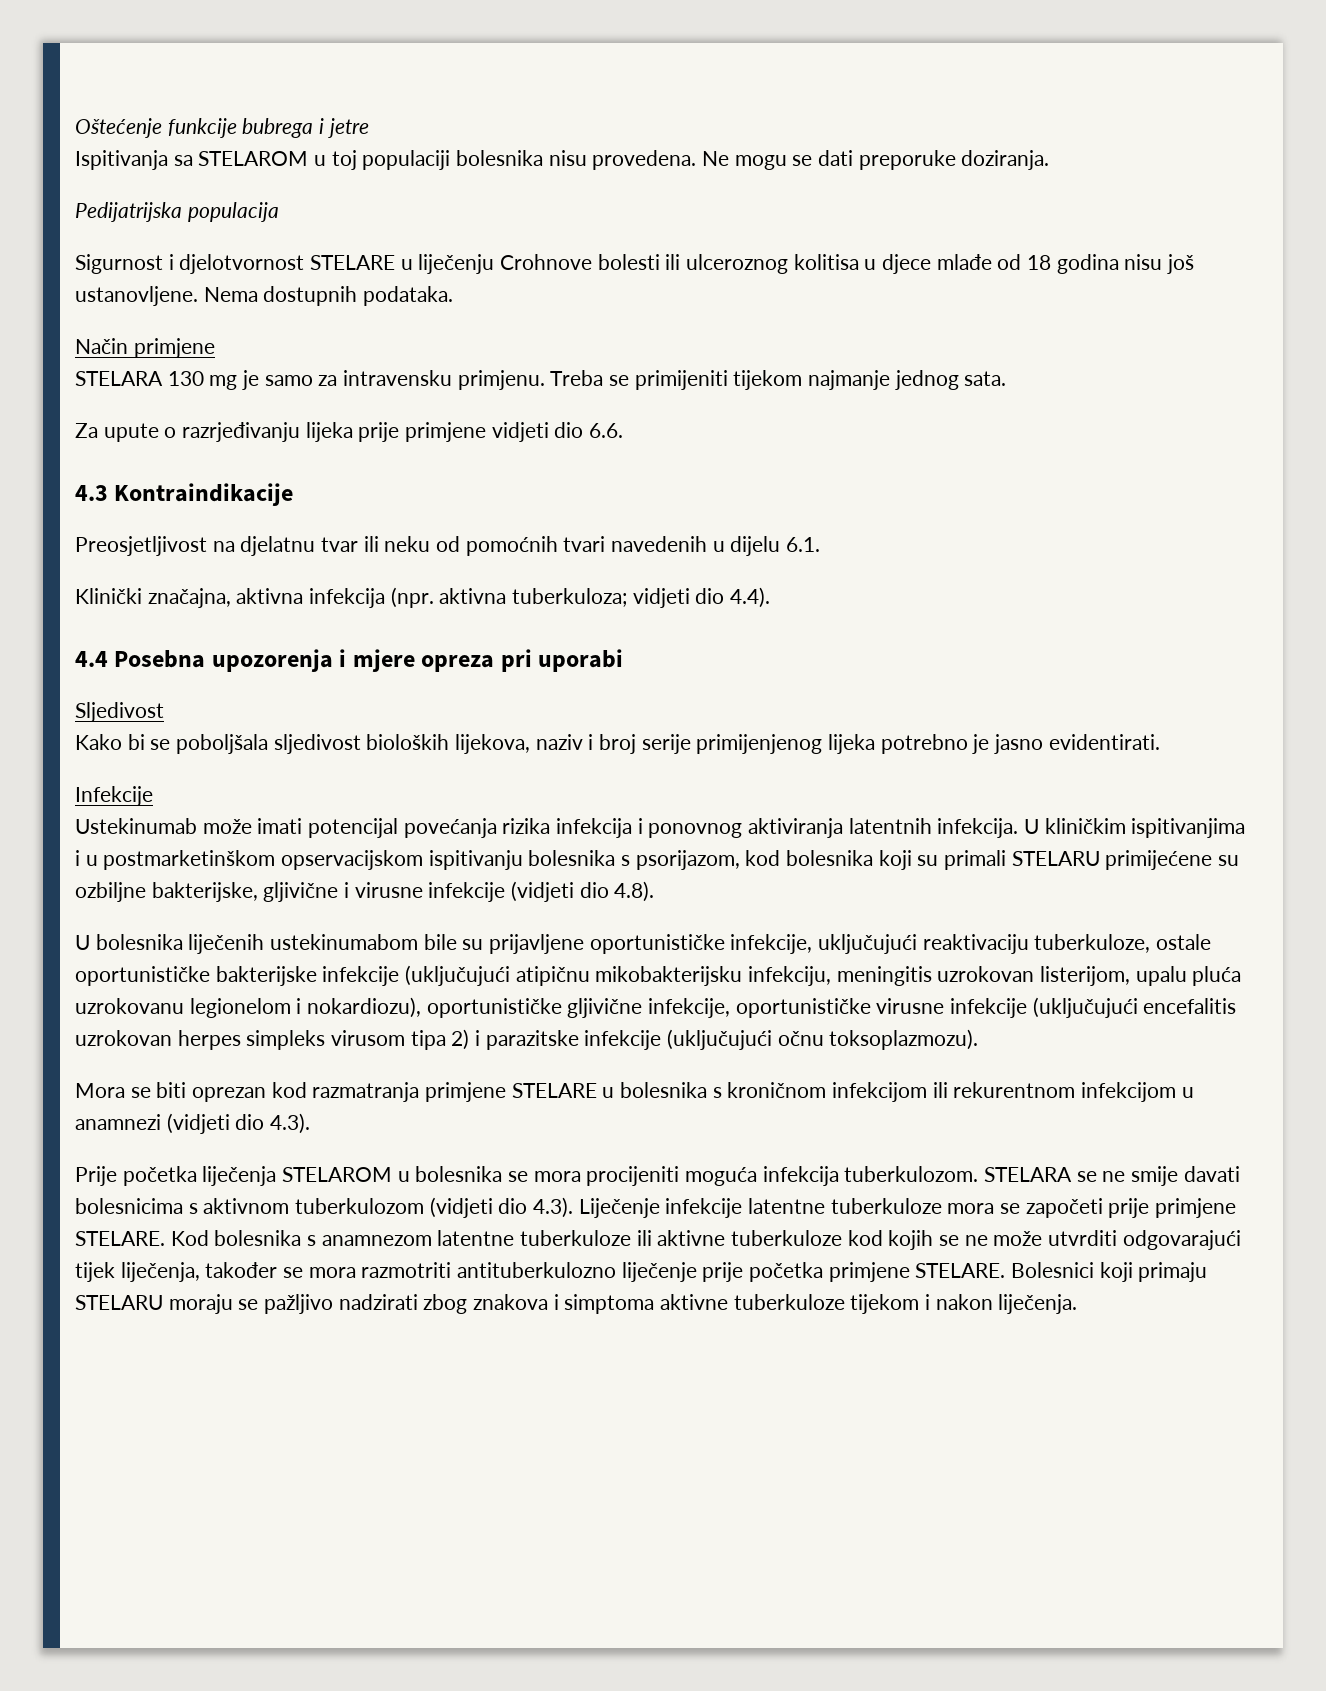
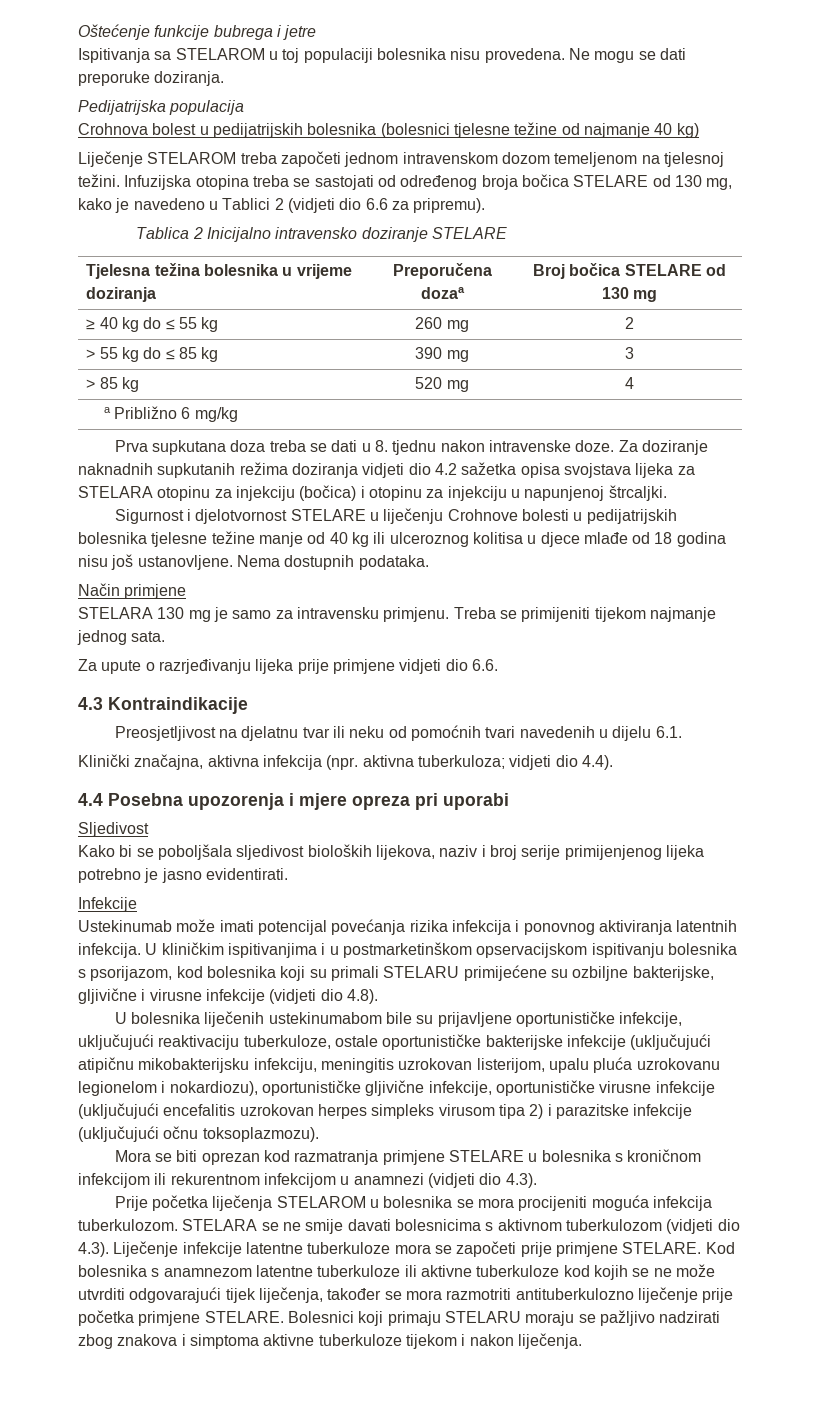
+ Crohnova bolest u pedijatrijskih bolesnika (bolesnici tjelesne težine od najmanje 40 kg)
+ Liječenje STELAROM treba započeti jednom intravenskom dozom temeljenom na tjelesnoj težini. Infuzijska otopina treba se sastojati od određenog broja bočica STELARE od 130 mg, kako je navedeno u Tablici 2 (vidjeti dio 6.6 za pripremu).
+ Tablica 2 Inicijalno intravensko doziranje STELARE
+ Tjelesna težina bolesnika u vrijeme doziranja | Preporučena dozaa | Broj bočica STELARE od 130 mg
+ ≥ 40 kg do ≤ 55 kg | 260 mg | 2
+ > 55 kg do ≤ 85 kg | 390 mg | 3
+ > 85 kg | 520 mg | 4
+ a Približno 6 mg/kg
+ Prva supkutana doza treba se dati u 8. tjednu nakon intravenske doze. Za doziranje naknadnih supkutanih režima doziranja vidjeti dio 4.2 sažetka opisa svojstava lijeka za STELARA otopinu za injekciju (bočica) i otopinu za injekciju u napunjenoj štrcaljki.
- Sigurnost i djelotvornost STELARE u liječenju Crohnove bolesti ili ulceroznog kolitisa u djece mlađe od 18 godina nisu još ustanovljene.
+ Sigurnost i djelotvornost STELARE u liječenju Crohnove bolesti u pedijatrijskih bolesnika tjelesne težine manje od 40 kg ili ulceroznog kolitisa u djece mlađe od 18 godina nisu još ustanovljene.

